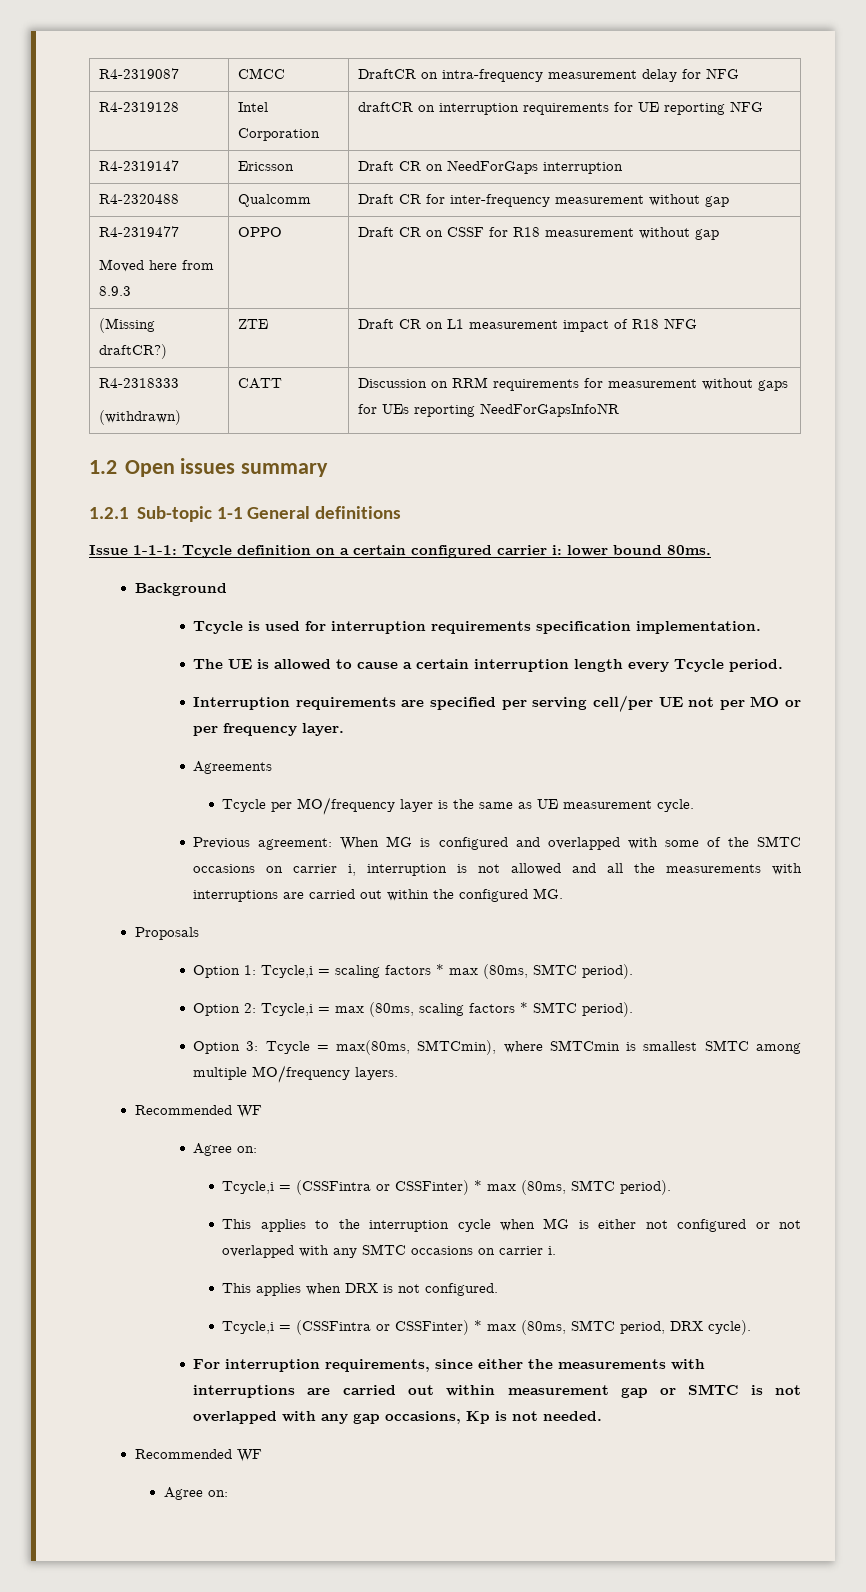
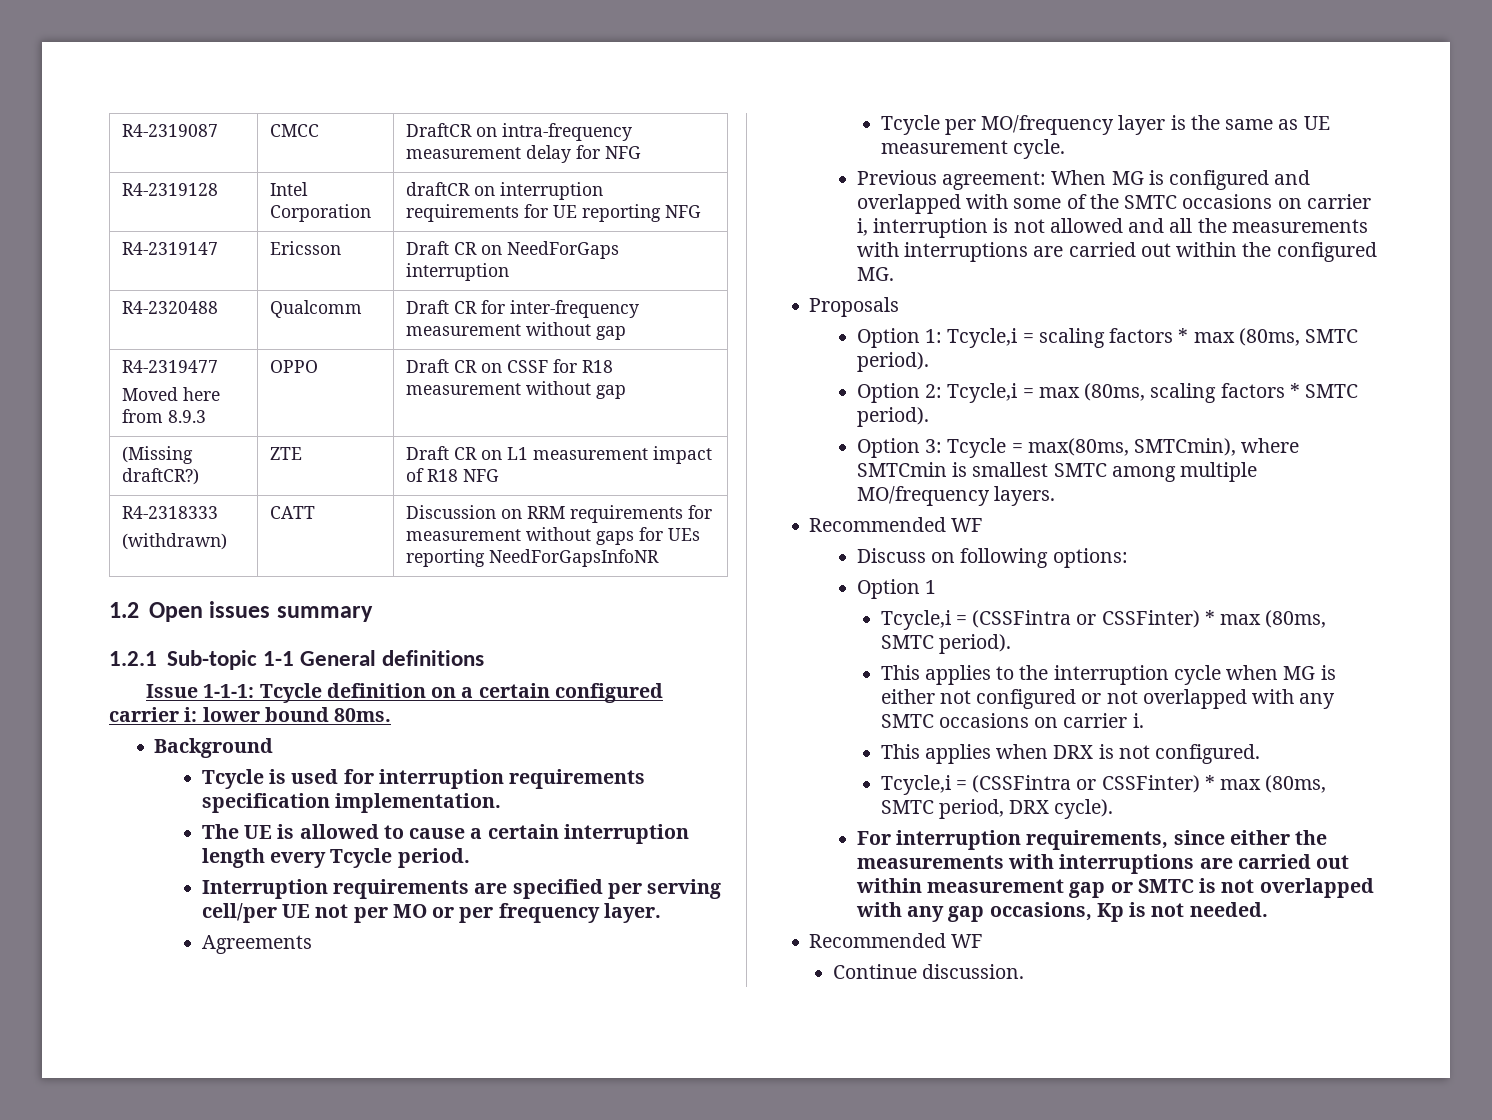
  Option 3: Tcycle = max(80ms, SMTCmin), where SMTCmin is smallest SMTC among multiple MO/frequency layers.
  Recommended WF
- Agree on:
+ Discuss on following options:
+ Option 1
  For interruption requirements, since either the measurements with interruptions are carried out within measurement gap or SMTC is not overlapped with any gap occasions, Kp is not needed.
  Recommended WF
- Agree on:
+ Continue discussion.

